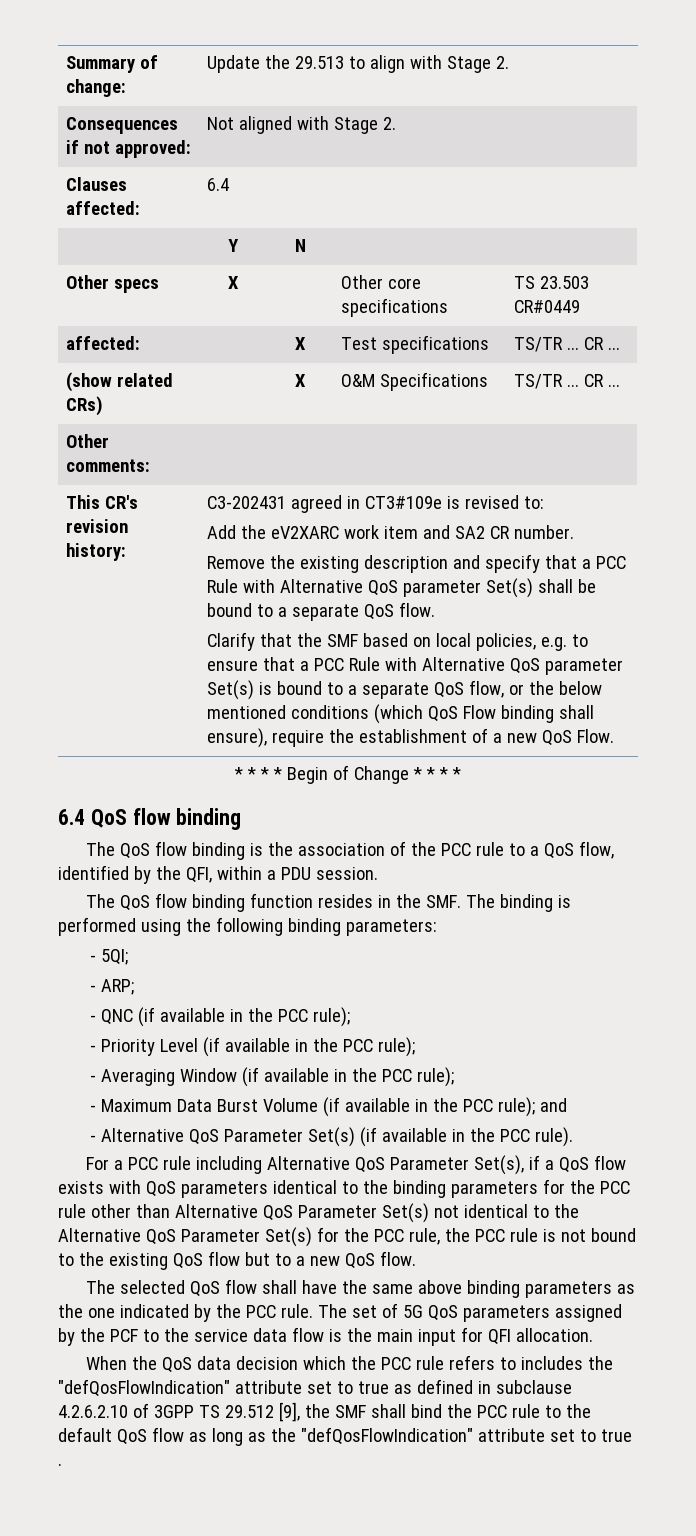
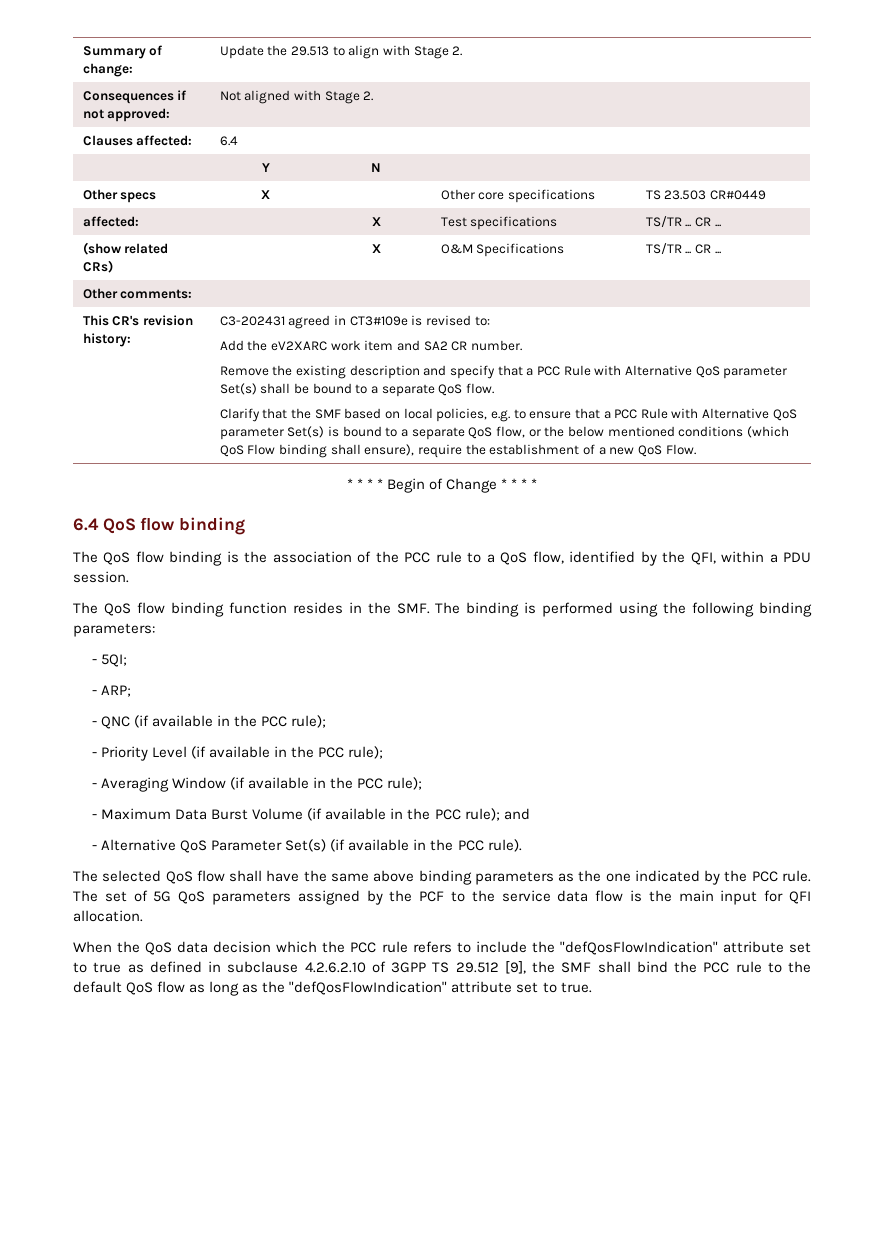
- For a PCC rule including Alternative QoS Parameter Set(s), if a QoS flow exists with QoS parameters identical to the binding parameters for the PCC rule other than Alternative QoS Parameter Set(s) not identical to the Alternative QoS Parameter Set(s) for the PCC rule, the PCC rule is not bound to the existing QoS flow but to a new QoS flow.
- When the QoS data decision which the PCC rule refers to includes the "defQosFlowIndication" attribute set to true as defined in subclause 4.2.6.2.10 of 3GPP TS 29.512 [9], the SMF shall bind the PCC rule to the default QoS flow as long as the "defQosFlowIndication" attribute set to true .
+ When the QoS data decision which the PCC rule refers to include the "defQosFlowIndication" attribute set to true as defined in subclause 4.2.6.2.10 of 3GPP TS 29.512 [9], the SMF shall bind the PCC rule to the default QoS flow as long as the "defQosFlowIndication" attribute set to true.

